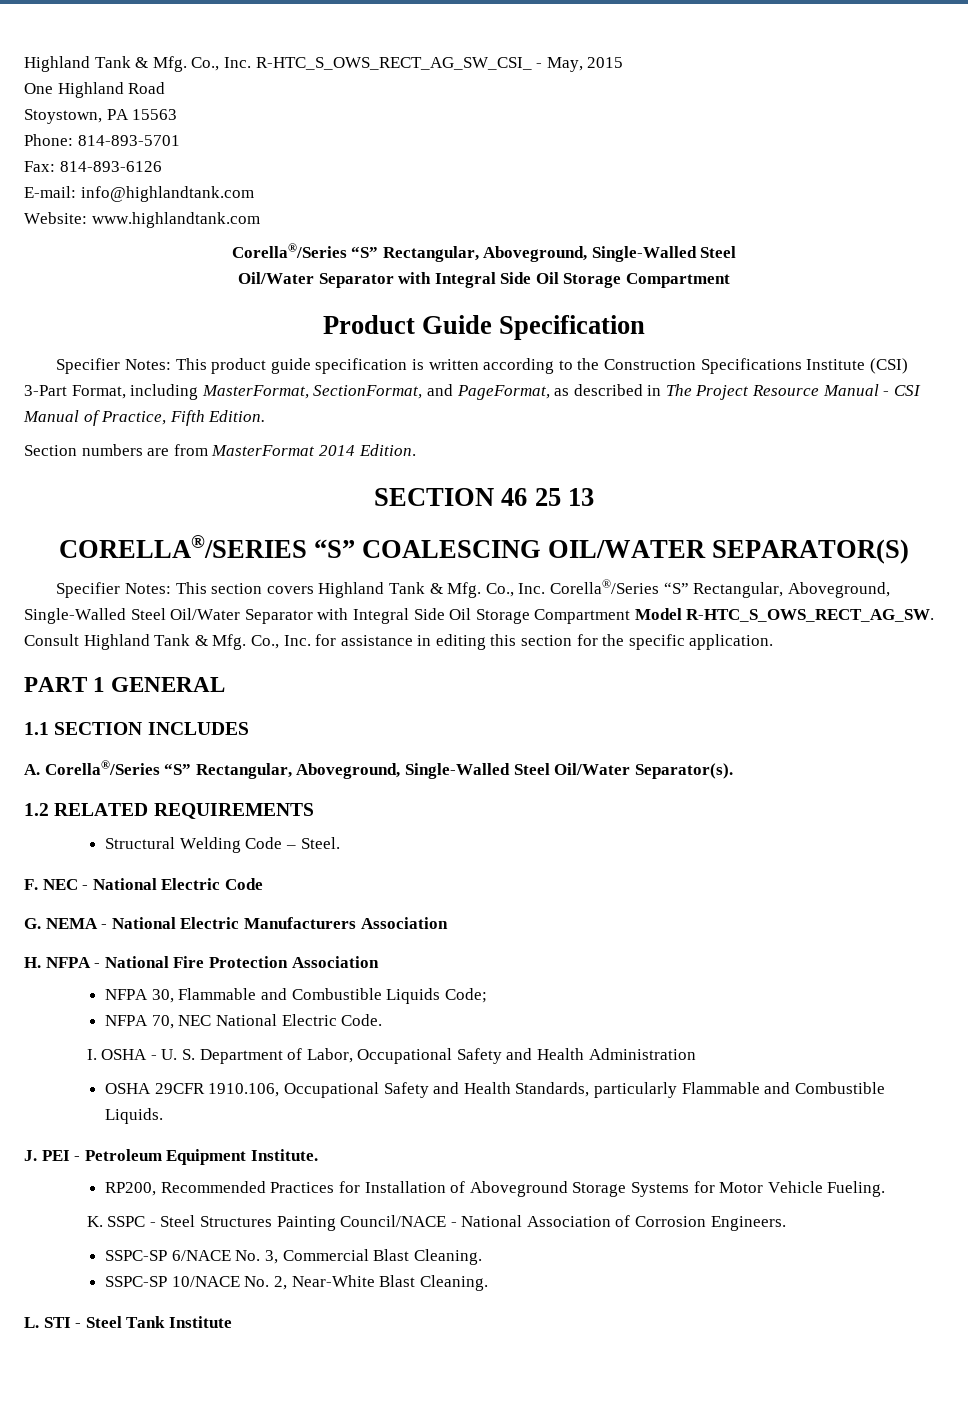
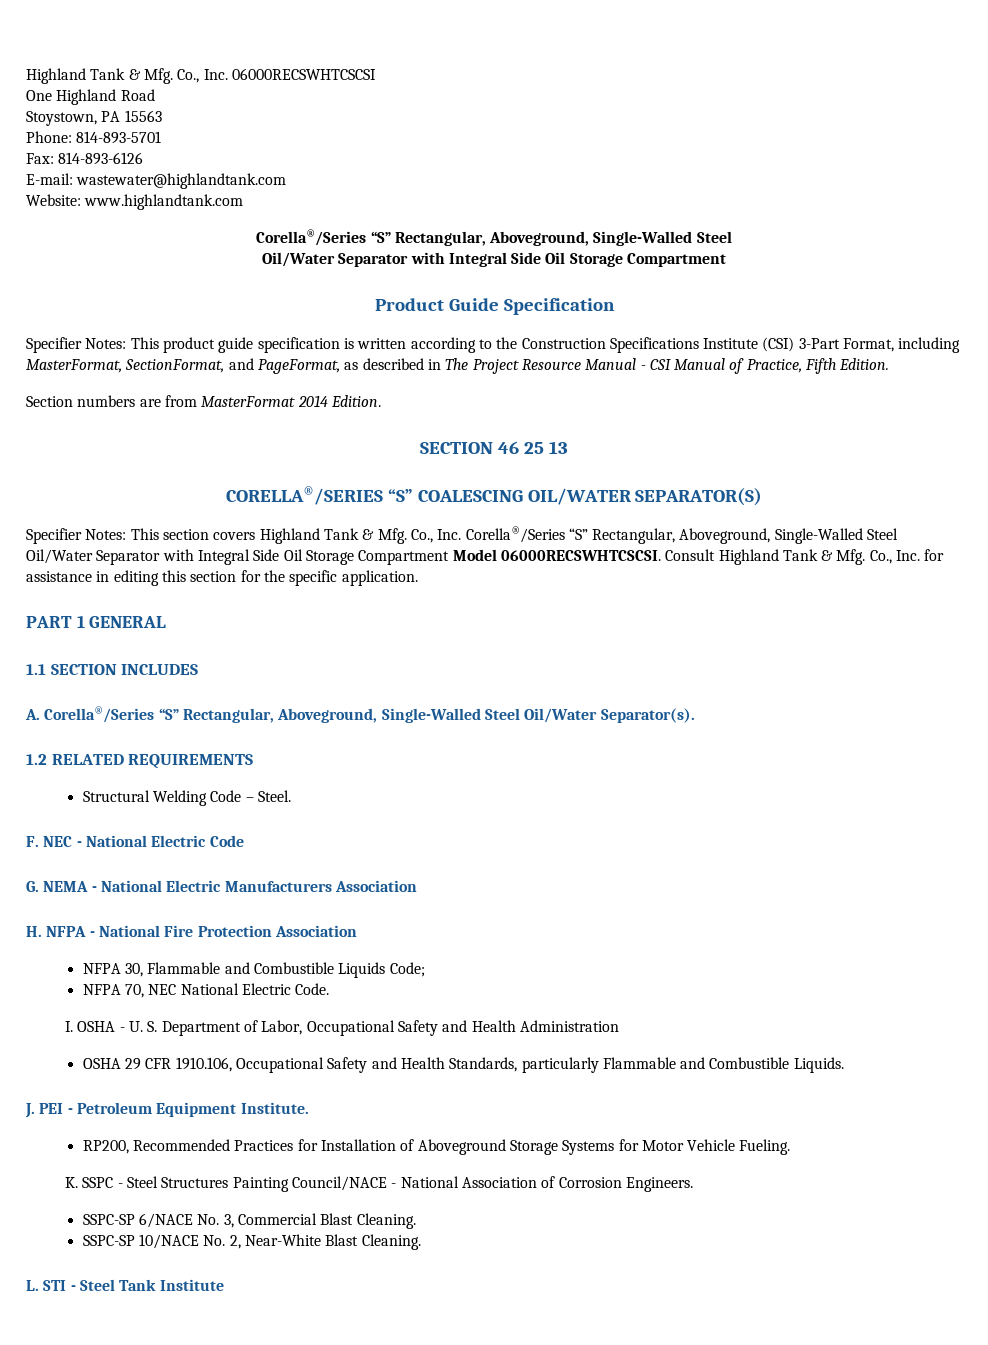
- Highland Tank & Mfg. Co., Inc. R-HTC_S_OWS_RECT_AG_SW_CSI_ - May, 2015
+ Highland Tank & Mfg. Co., Inc. 06000RECSWHTCSCSI
- E-mail: info@highlandtank.com
+ E-mail: wastewater@highlandtank.com
- Specifier Notes: This section covers Highland Tank & Mfg. Co., Inc. Corella®/Series “S” Rectangular, Aboveground, Single-Walled Steel Oil/Water Separator with Integral Side Oil Storage Compartment Model R-HTC_S_OWS_RECT_AG_SW.
+ Specifier Notes: This section covers Highland Tank & Mfg. Co., Inc. Corella®/Series “S” Rectangular, Aboveground, Single-Walled Steel Oil/Water Separator with Integral Side Oil Storage Compartment Model 06000RECSWHTCSCSI.
- OSHA 29CFR 1910.106, Occupational Safety and Health Standards, particularly Flammable and Combustible Liquids.
+ OSHA 29 CFR 1910.106, Occupational Safety and Health Standards, particularly Flammable and Combustible Liquids.

